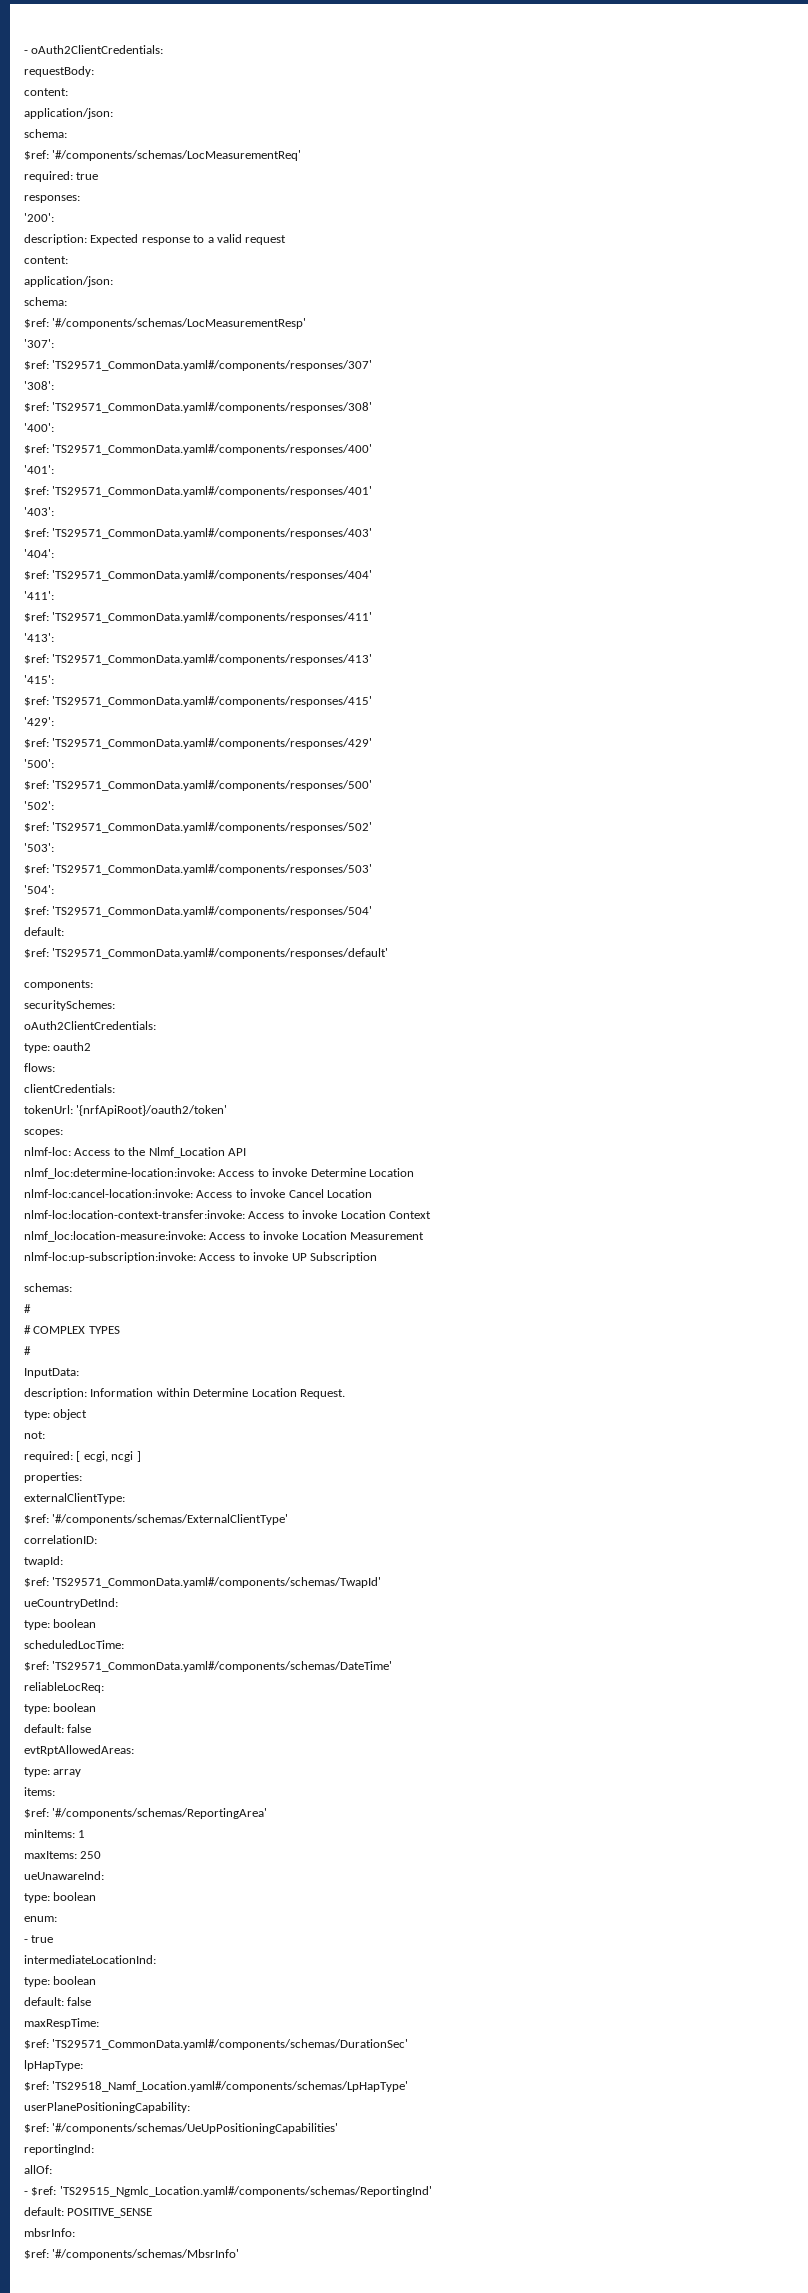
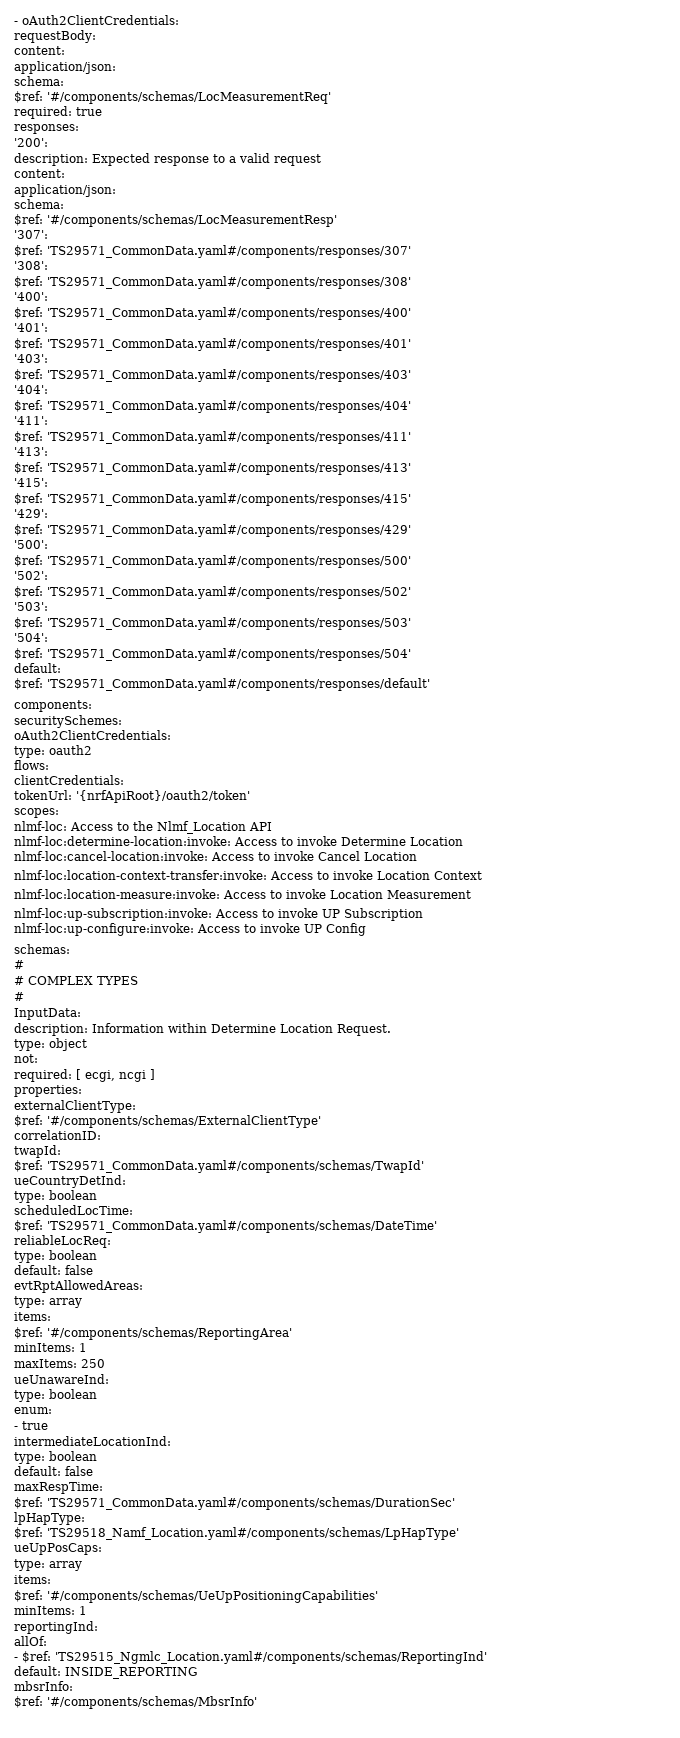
- nlmf_loc:determine-location:invoke: Access to invoke Determine Location
+ nlmf-loc:determine-location:invoke: Access to invoke Determine Location
- nlmf_loc:location-measure:invoke: Access to invoke Location Measurement
+ nlmf-loc:location-measure:invoke: Access to invoke Location Measurement
+ nlmf-loc:up-configure:invoke: Access to invoke UP Config
- userPlanePositioningCapability:
+ ueUpPosCaps:
+ type: array
+ items:
  $ref: '#/components/schemas/UeUpPositioningCapabilities'
+ minItems: 1
- default: POSITIVE_SENSE
+ default: INSIDE_REPORTING

